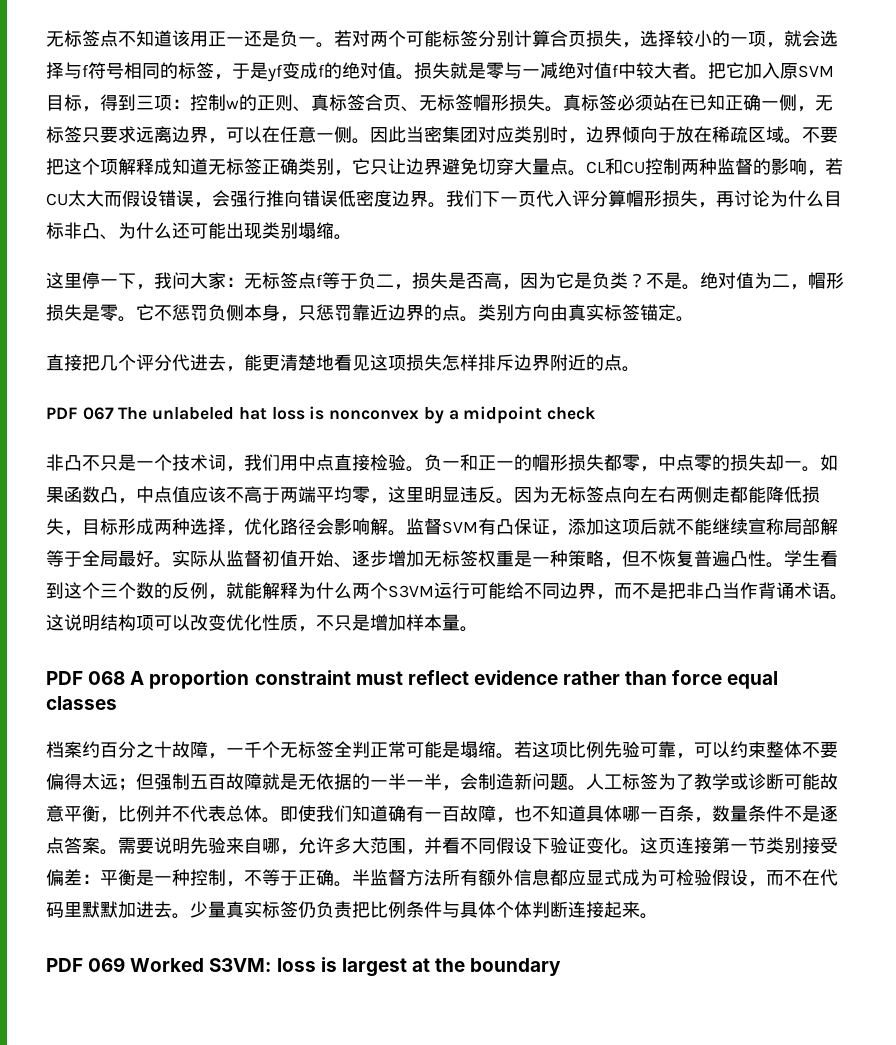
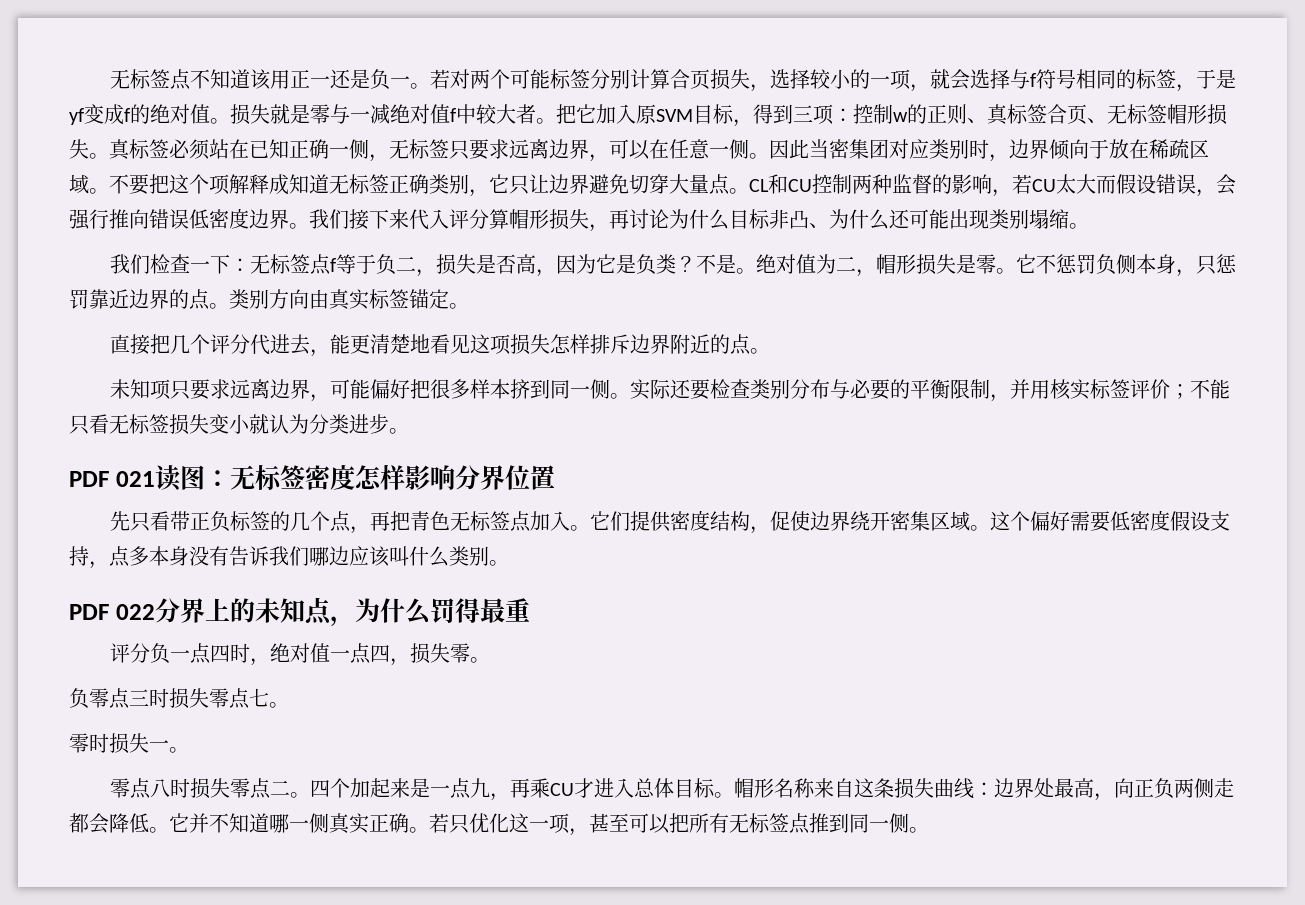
- 我们下一页代入评分算帽形损失，再讨论为什么目标非凸、为什么还可能出现类别塌缩。
+ 我们接下来代入评分算帽形损失，再讨论为什么目标非凸、为什么还可能出现类别塌缩。
- 这里停一下，我问大家：无标签点f等于负二，损失是否高，因为它是负类？
+ 我们检查一下：无标签点f等于负二，损失是否高，因为它是负类？
- PDF 067 The unlabeled hat loss is nonconvex by a midpoint check
- 非凸不只是一个技术词，我们用中点直接检验。负一和正一的帽形损失都零，中点零的损失却一。如果函数凸，中点值应该不高于两端平均零，这里明显违反。因为无标签点向左右两侧走都能降低损失，目标形成两种选择，优化路径会影响解。监督SVM有凸保证，添加这项后就不能继续宣称局部解等于全局最好。实际从监督初值开始、逐步增加无标签权重是一种策略，但不恢复普遍凸性。学生看到这个三个数的反例，就能解释为什么两个S3VM运行可能给不同边界，而不是把非凸当作背诵术语。这说明结构项可以改变优化性质，不只是增加样本量。
- PDF 068 A proportion constraint must reflect evidence rather than force equal classes
- 档案约百分之十故障，一千个无标签全判正常可能是塌缩。若这项比例先验可靠，可以约束整体不要偏得太远；但强制五百故障就是无依据的一半一半，会制造新问题。人工标签为了教学或诊断可能故意平衡，比例并不代表总体。即使我们知道确有一百故障，也不知道具体哪一百条，数量条件不是逐点答案。需要说明先验来自哪，允许多大范围，并看不同假设下验证变化。这页连接第一节类别接受偏差：平衡是一种控制，不等于正确。半监督方法所有额外信息都应显式成为可检验假设，而不在代码里默默加进去。少量真实标签仍负责把比例条件与具体个体判断连接起来。
- PDF 069 Worked S3VM: loss is largest at the boundary
+ 未知项只要求远离边界，可能偏好把很多样本挤到同一侧。实际还要检查类别分布与必要的平衡限制，并用核实标签评价；不能只看无标签损失变小就认为分类进步。
+ PDF 021读图：无标签密度怎样影响分界位置
+ 先只看带正负标签的几个点，再把青色无标签点加入。它们提供密度结构，促使边界绕开密集区域。这个偏好需要低密度假设支持，点多本身没有告诉我们哪边应该叫什么类别。
+ PDF 022分界上的未知点，为什么罚得最重
+ 评分负一点四时，绝对值一点四，损失零。
+ 负零点三时损失零点七。
+ 零时损失一。
+ 零点八时损失零点二。四个加起来是一点九，再乘CU才进入总体目标。帽形名称来自这条损失曲线：边界处最高，向正负两侧走都会降低。它并不知道哪一侧真实正确。若只优化这一项，甚至可以把所有无标签点推到同一侧。

